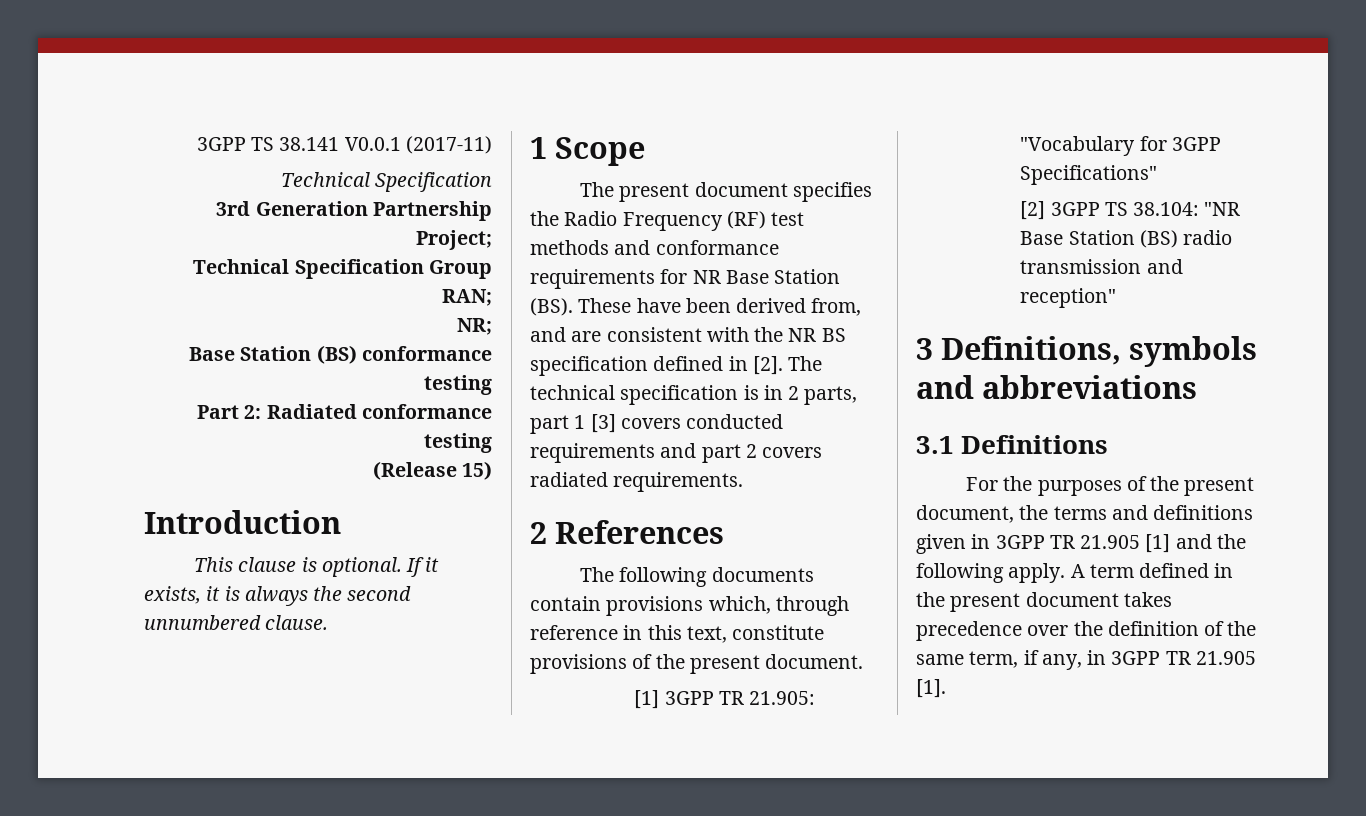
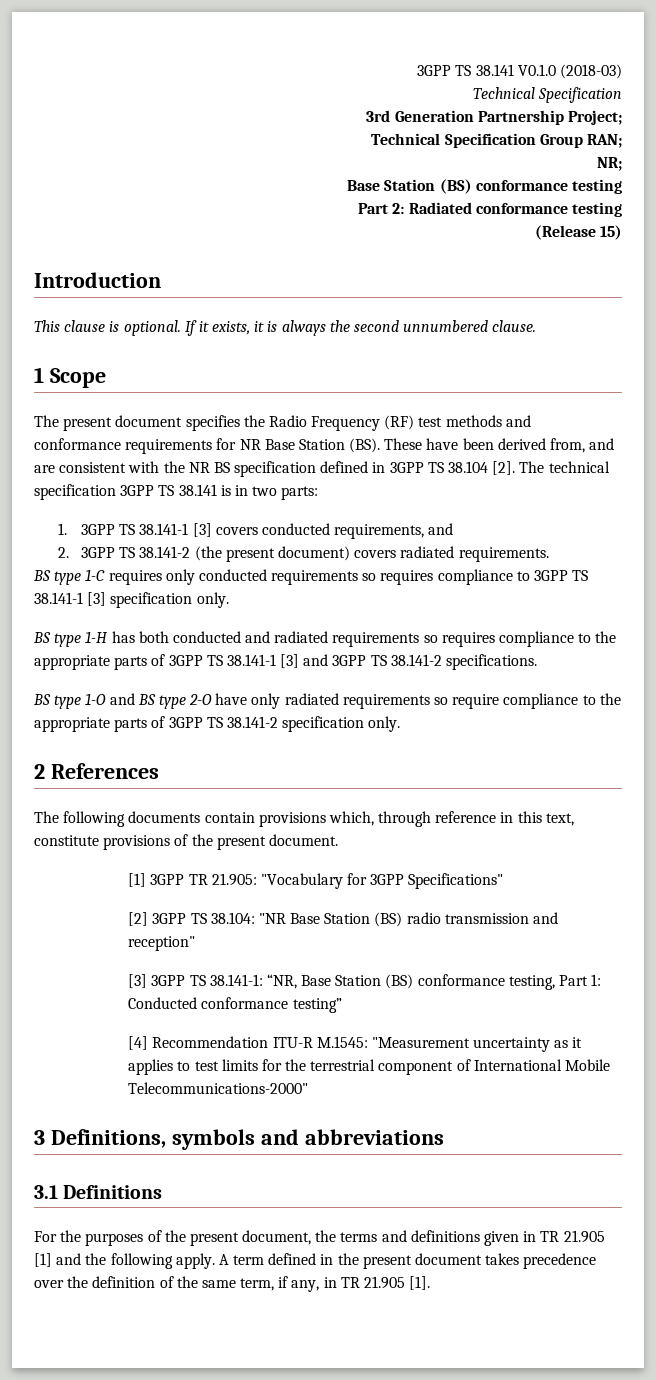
- 3GPP TS 38.141 V0.0.1 (2017-11)
+ 3GPP TS 38.141 V0.1.0 (2018-03)
- The present document specifies the Radio Frequency (RF) test methods and conformance requirements for NR Base Station (BS). These have been derived from, and are consistent with the NR BS specification defined in [2].
+ The present document specifies the Radio Frequency (RF) test methods and conformance requirements for NR Base Station (BS). These have been derived from, and are consistent with the NR BS specification defined in 3GPP TS 38.104 [2].
- The technical specification is in 2 parts, part 1 [3] covers conducted requirements and part 2 covers radiated requirements.
+ The technical specification 3GPP TS 38.141 is in two parts:
+ 1. 3GPP TS 38.141-1 [3] covers conducted requirements, and
+ 2. 3GPP TS 38.141-2 (the present document) covers radiated requirements.
+ BS type 1-C requires only conducted requirements so requires compliance to 3GPP TS 38.141-1 [3] specification only.
+ BS type 1-H has both conducted and radiated requirements so requires compliance to the appropriate parts of 3GPP TS 38.141-1 [3] and 3GPP TS 38.141-2 specifications.
+ BS type 1-O and BS type 2-O have only radiated requirements so require compliance to the appropriate parts of 3GPP TS 38.141-2 specification only.
+ [3] 3GPP TS 38.141-1: “NR, Base Station (BS) conformance testing, Part 1: Conducted conformance testing”
+ [4] Recommendation ITU-R M.1545: "Measurement uncertainty as it applies to test limits for the terrestrial component of International Mobile Telecommunications-2000"
- For the purposes of the present document, the terms and definitions given in 3GPP TR 21.905 [1] and the following apply.
+ For the purposes of the present document, the terms and definitions given in TR 21.905 [1] and the following apply.
- A term defined in the present document takes precedence over the definition of the same term, if any, in 3GPP TR 21.905 [1].
+ A term defined in the present document takes precedence over the definition of the same term, if any, in TR 21.905 [1].

